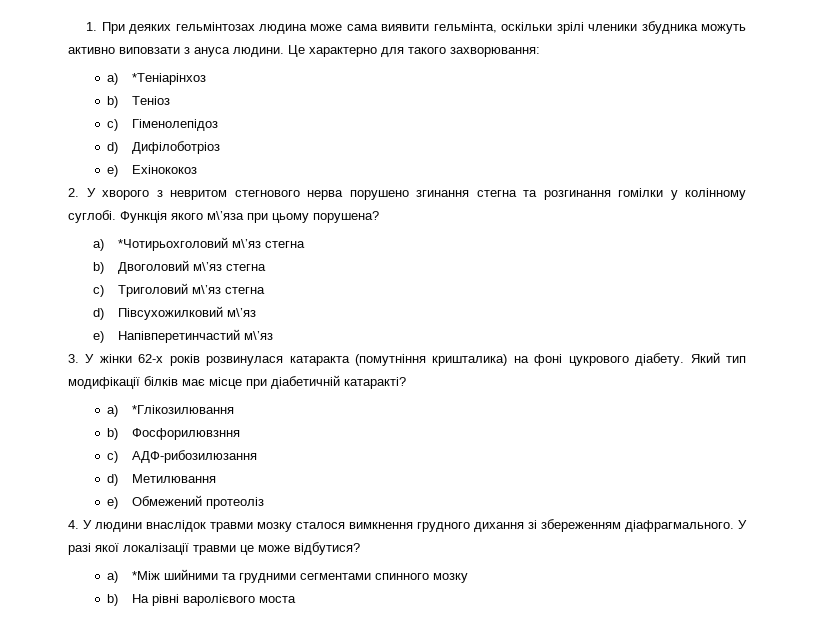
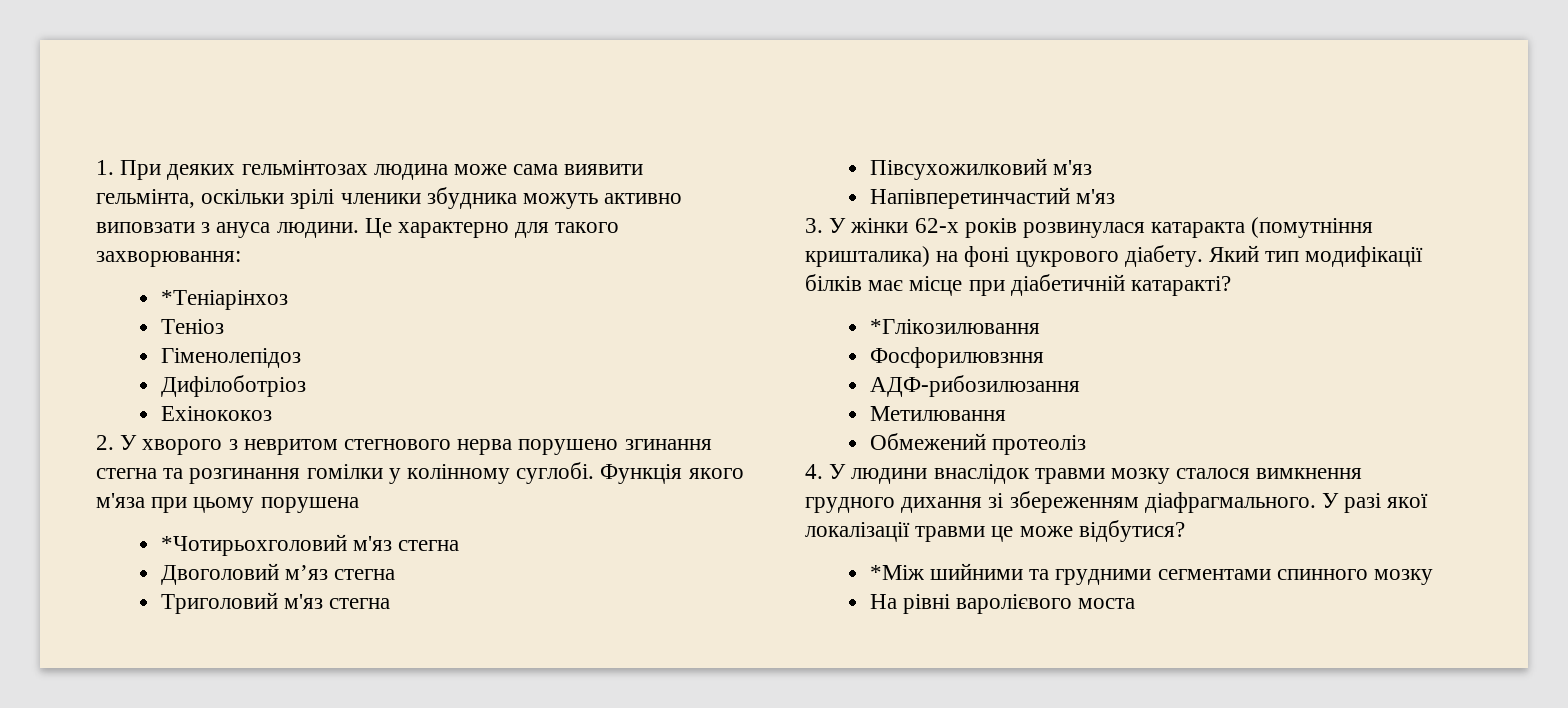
- a) *Теніарінхоз
+ *Теніарінхоз
- b) Теніоз
+ Теніоз
- c) Гіменолепідоз
+ Гіменолепідоз
- d) Дифілоботріоз
+ Дифілоботріоз
- e) Ехінококоз
+ Ехінококоз
- Функція якого м\’яза при цьому порушена?
- a) *Чотирьохголовий м\’яз стегна
- b) Двоголовий м\’яз стегна
- c) Триголовий м\’яз стегна
- d) Півсухожилковий м\’яз
- e) Напівперетинчастий м\’яз
+ Функція якого м'яза при цьому порушена
+ *Чотирьохголовий м'яз стегна
+ Двоголовий м’яз стегна
+ Триголовий м'яз стегна
+ Півсухожилковий м'яз
+ Напівперетинчастий м'яз
- a) *Глікозилювання
+ *Глікозилювання
- b) Фосфорилювзння
+ Фосфорилювзння
- c) АДФ-рибозилюзання
+ АДФ-рибозилюзання
- d) Метилювання
+ Метилювання
- e) Обмежений протеоліз
+ Обмежений протеоліз
- a) *Між шийними та грудними сегментами спинного мозку
+ *Між шийними та грудними сегментами спинного мозку
- b) На рівні варолієвого моста
+ На рівні варолієвого моста

